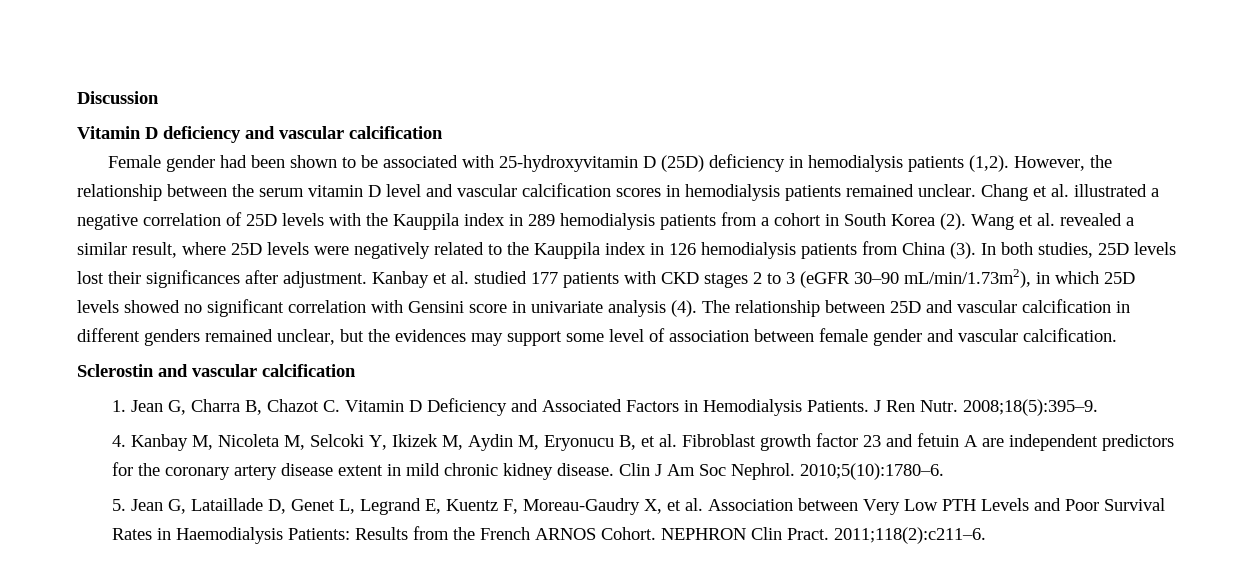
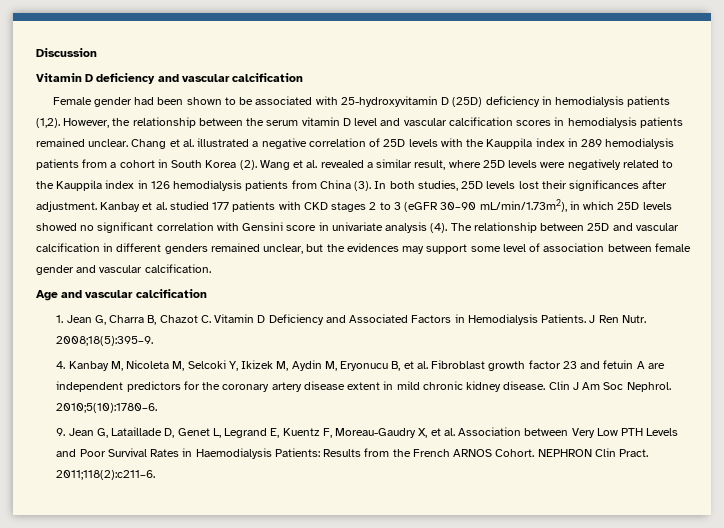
- Sclerostin and vascular calcification
+ Age and vascular calcification
- 5. Jean G, Lataillade D, Genet L, Legrand E, Kuentz F, Moreau-Gaudry X, et al. Association between Very Low PTH Levels and Poor Survival Rates in Haemodialysis Patients: Results from the French ARNOS Cohort.
+ 9. Jean G, Lataillade D, Genet L, Legrand E, Kuentz F, Moreau-Gaudry X, et al. Association between Very Low PTH Levels and Poor Survival Rates in Haemodialysis Patients: Results from the French ARNOS Cohort.

